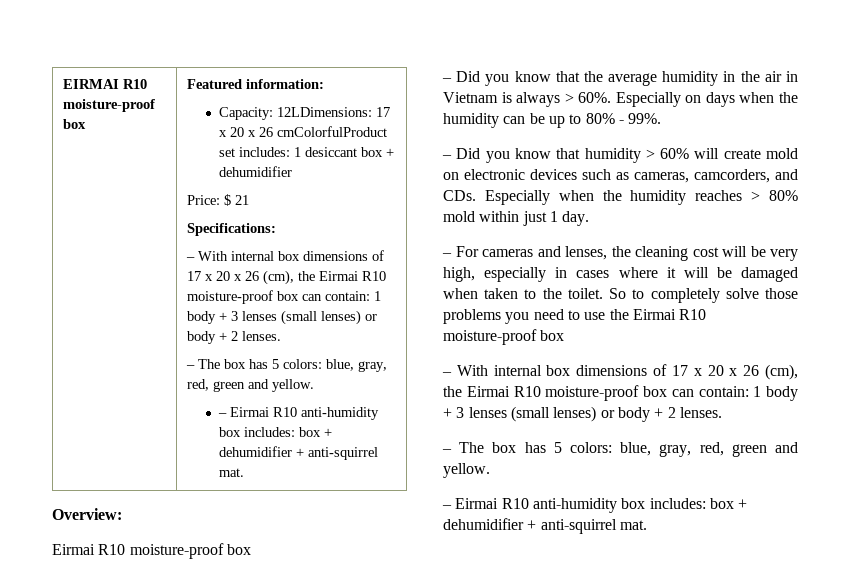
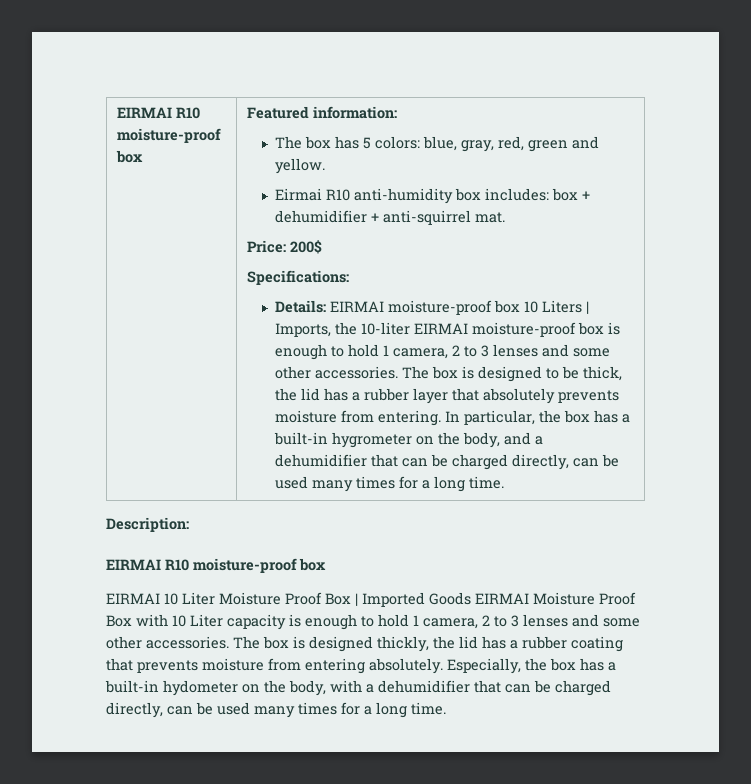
- Capacity: 12LDimensions: 17 x 20 x 26 cmColorfulProduct set includes: 1 desiccant box + dehumidifier
- Price: $ 21
- Specifications:
- – With internal box dimensions of 17 x 20 x 26 (cm), the Eirmai R10 moisture-proof box can contain: 1 body + 3 lenses (small lenses) or body + 2 lenses.
- – The box has 5 colors: blue, gray, red, green and yellow.
- – Eirmai R10 anti-humidity box includes: box + dehumidifier + anti-squirrel mat.
+ The box has 5 colors: blue, gray, red, green and yellow.
+ Eirmai R10 anti-humidity box includes: box + dehumidifier + anti-squirrel mat.
- Overview:
- Eirmai R10 moisture-proof box
- – Did you know that the average humidity in the air in Vietnam is always > 60%. Especially on days when the humidity can be up to 80% - 99%.
- – Did you know that humidity > 60% will create mold on electronic devices such as cameras, camcorders, and CDs. Especially when the humidity reaches > 80% mold within just 1 day.
- – For cameras and lenses, the cleaning cost will be very high, especially in cases where it will be damaged when taken to the toilet. So to completely solve those problems you need to use the Eirmai R10 moisture-proof box
- – With internal box dimensions of 17 x 20 x 26 (cm), the Eirmai R10 moisture-proof box can contain: 1 body + 3 lenses (small lenses) or body + 2 lenses.
- – The box has 5 colors: blue, gray, red, green and yellow.
- – Eirmai R10 anti-humidity box includes: box + dehumidifier + anti-squirrel mat.
+ Price: 200$
+ Specifications:
+ Details: EIRMAI moisture-proof box 10 Liters | Imports, the 10-liter EIRMAI moisture-proof box is enough to hold 1 camera, 2 to 3 lenses and some other accessories. The box is designed to be thick, the lid has a rubber layer that absolutely prevents moisture from entering. In particular, the box has a built-in hygrometer on the body, and a dehumidifier that can be charged directly, can be used many times for a long time.
+ Description:
+ EIRMAI R10 moisture-proof box
+ EIRMAI 10 Liter Moisture Proof Box | Imported Goods EIRMAI Moisture Proof Box with 10 Liter capacity is enough to hold 1 camera, 2 to 3 lenses and some other accessories. The box is designed thickly, the lid has a rubber coating that prevents moisture from entering absolutely. Especially, the box has a built-in hydometer on the body, with a dehumidifier that can be charged directly, can be used many times for a long time.

